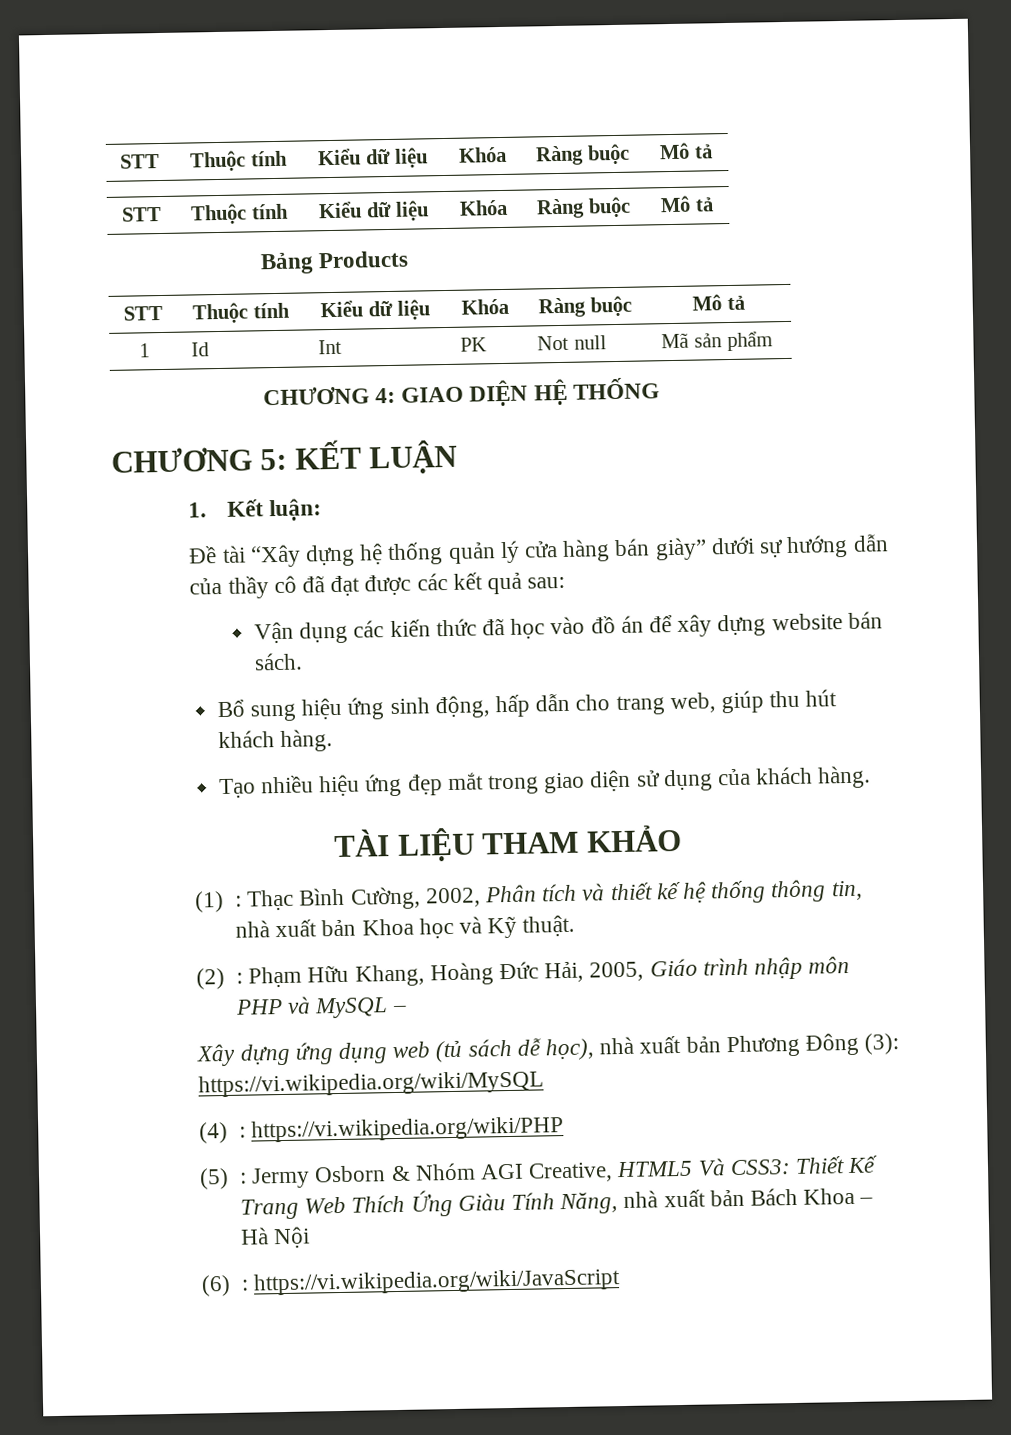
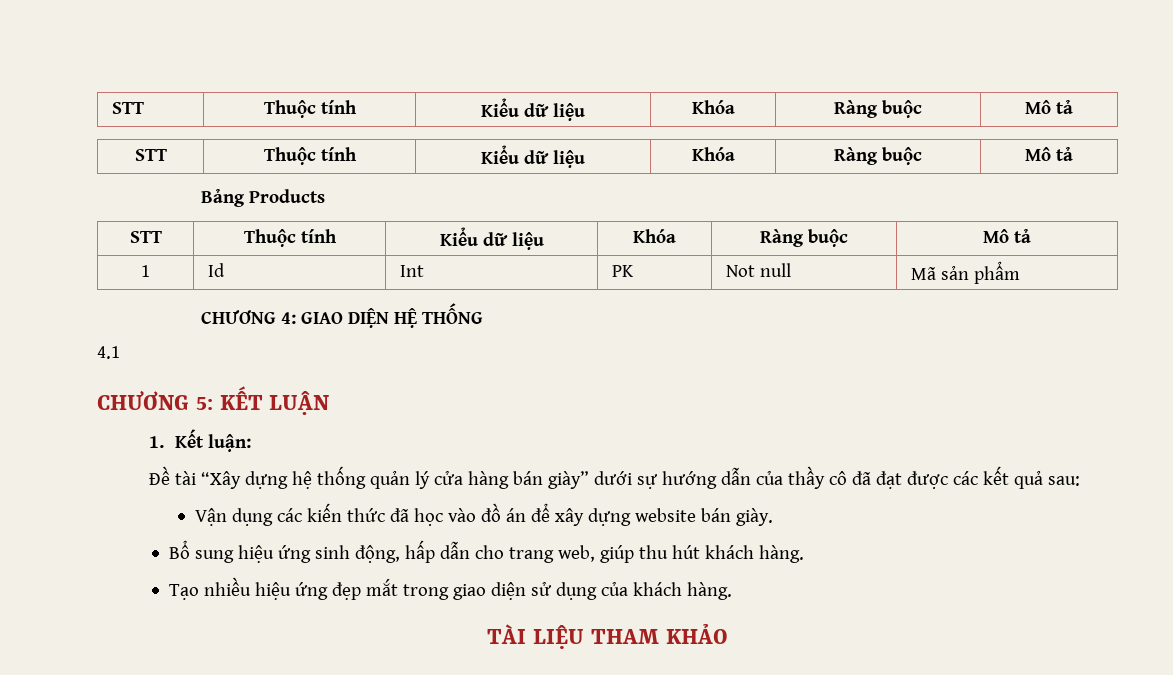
+ 4.1
- Vận dụng các kiến thức đã học vào đồ án để xây dựng website bán sách.
+ Vận dụng các kiến thức đã học vào đồ án để xây dựng website bán giày.
- (1) : Thạc Bình Cường, 2002, Phân tích và thiết kế hệ thống thông tin, nhà xuất bản Khoa học và Kỹ thuật.
- (2) : Phạm Hữu Khang, Hoàng Đức Hải, 2005, Giáo trình nhập môn PHP và MySQL –
- Xây dựng ứng dụng web (tủ sách dễ học), nhà xuất bản Phương Đông (3): https://vi.wikipedia.org/wiki/MySQL
- (4) : https://vi.wikipedia.org/wiki/PHP
- (5) : Jermy Osborn & Nhóm AGI Creative, HTML5 Và CSS3: Thiết Kế Trang Web Thích Ứng Giàu Tính Năng, nhà xuất bản Bách Khoa – Hà Nội
- (6) : https://vi.wikipedia.org/wiki/JavaScript

